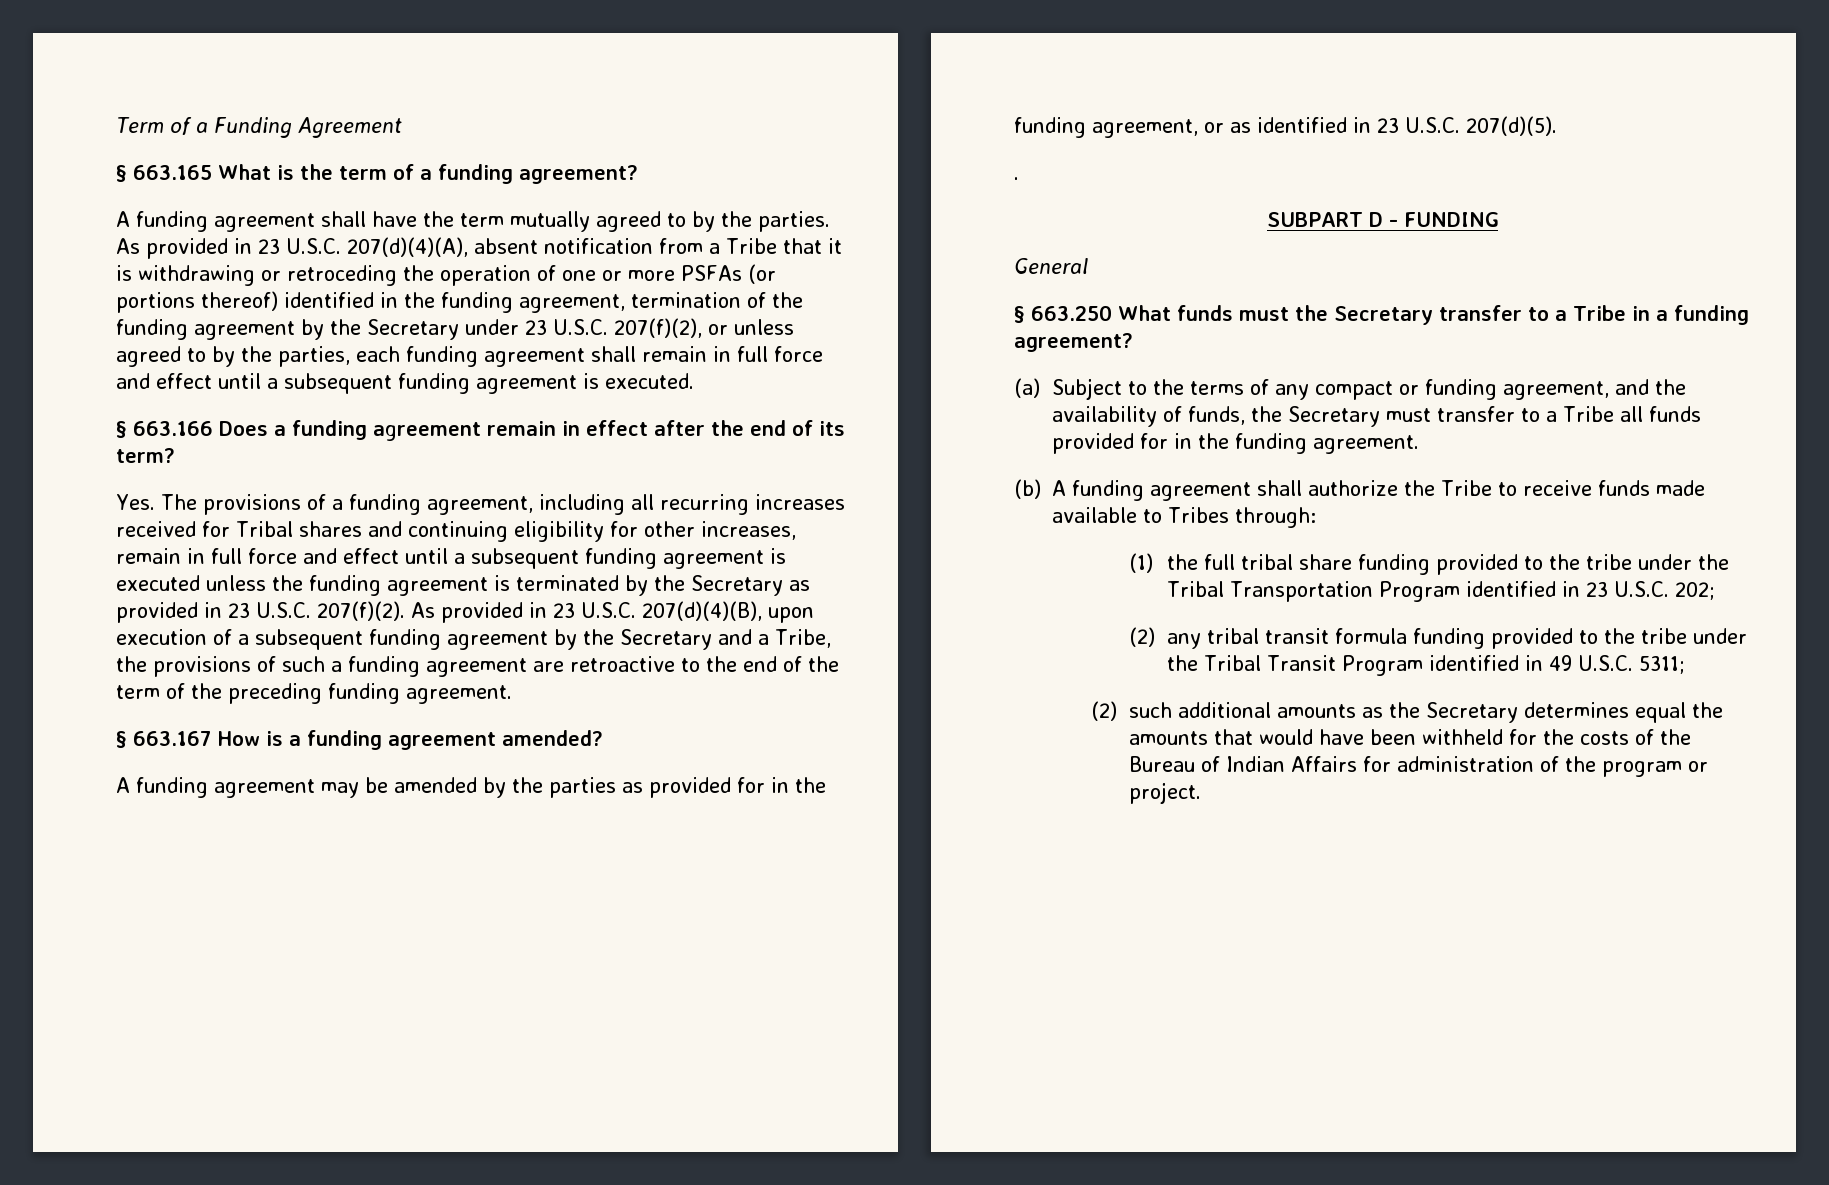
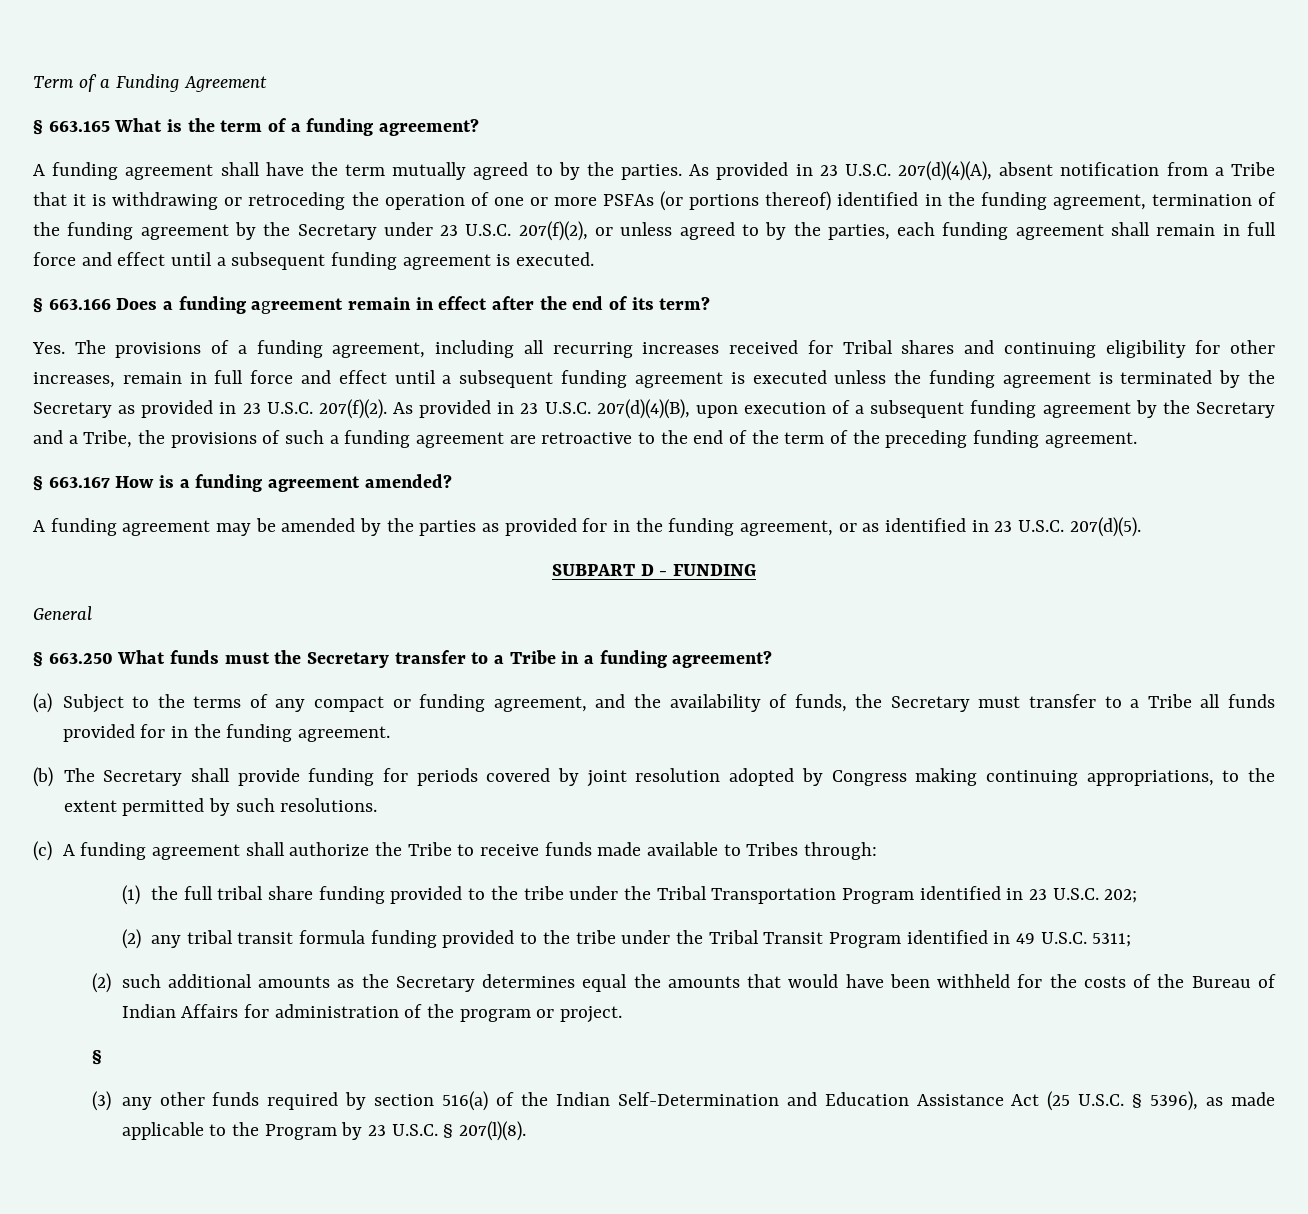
- .
- (b) A funding agreement shall authorize the Tribe to receive funds made available to Tribes through:
+ (b) The Secretary shall provide funding for periods covered by joint resolution adopted by Congress making continuing appropriations, to the extent permitted by such resolutions.
+ (c) A funding agreement shall authorize the Tribe to receive funds made available to Tribes through:
  (2) such additional amounts as the Secretary determines equal the amounts that would have been withheld for the costs of the Bureau of Indian Affairs for administration of the program or project.
+ §
+ (3) any other funds required by section 516(a) of the Indian Self-Determination and Education Assistance Act (25 U.S.C. § 5396), as made applicable to the Program by 23 U.S.C. § 207(l)(8).

